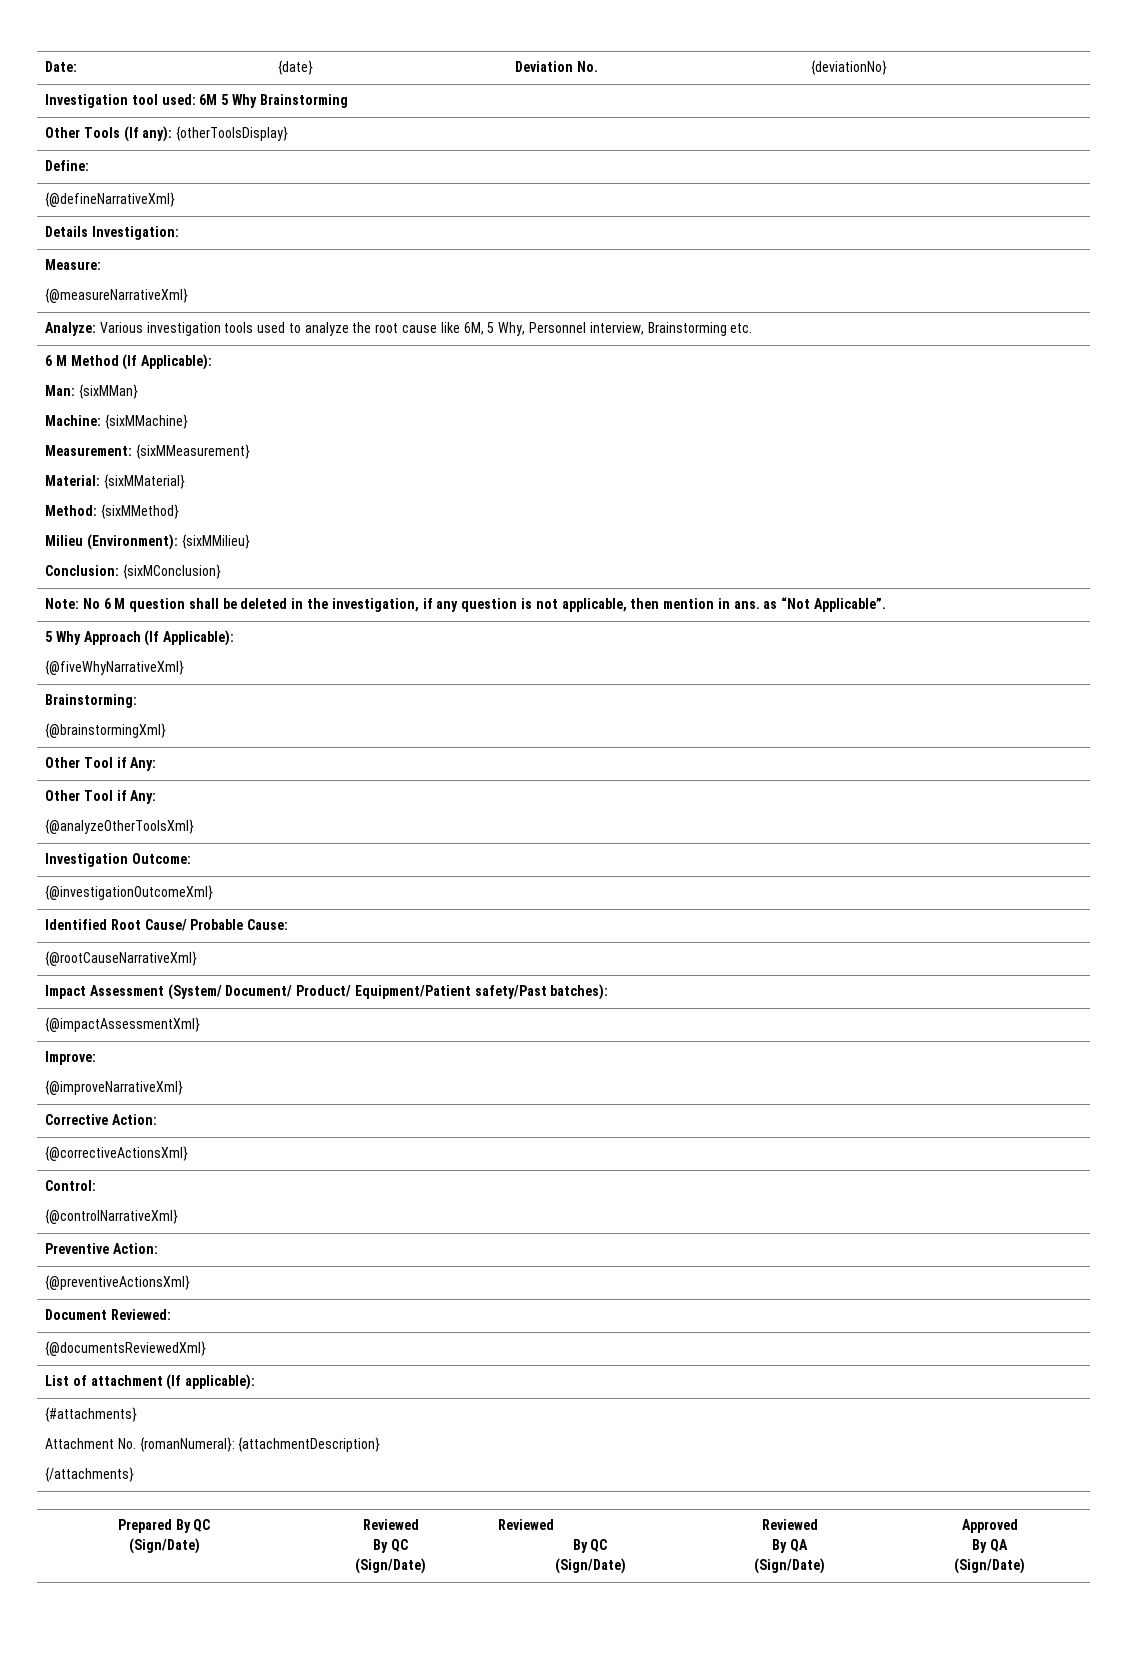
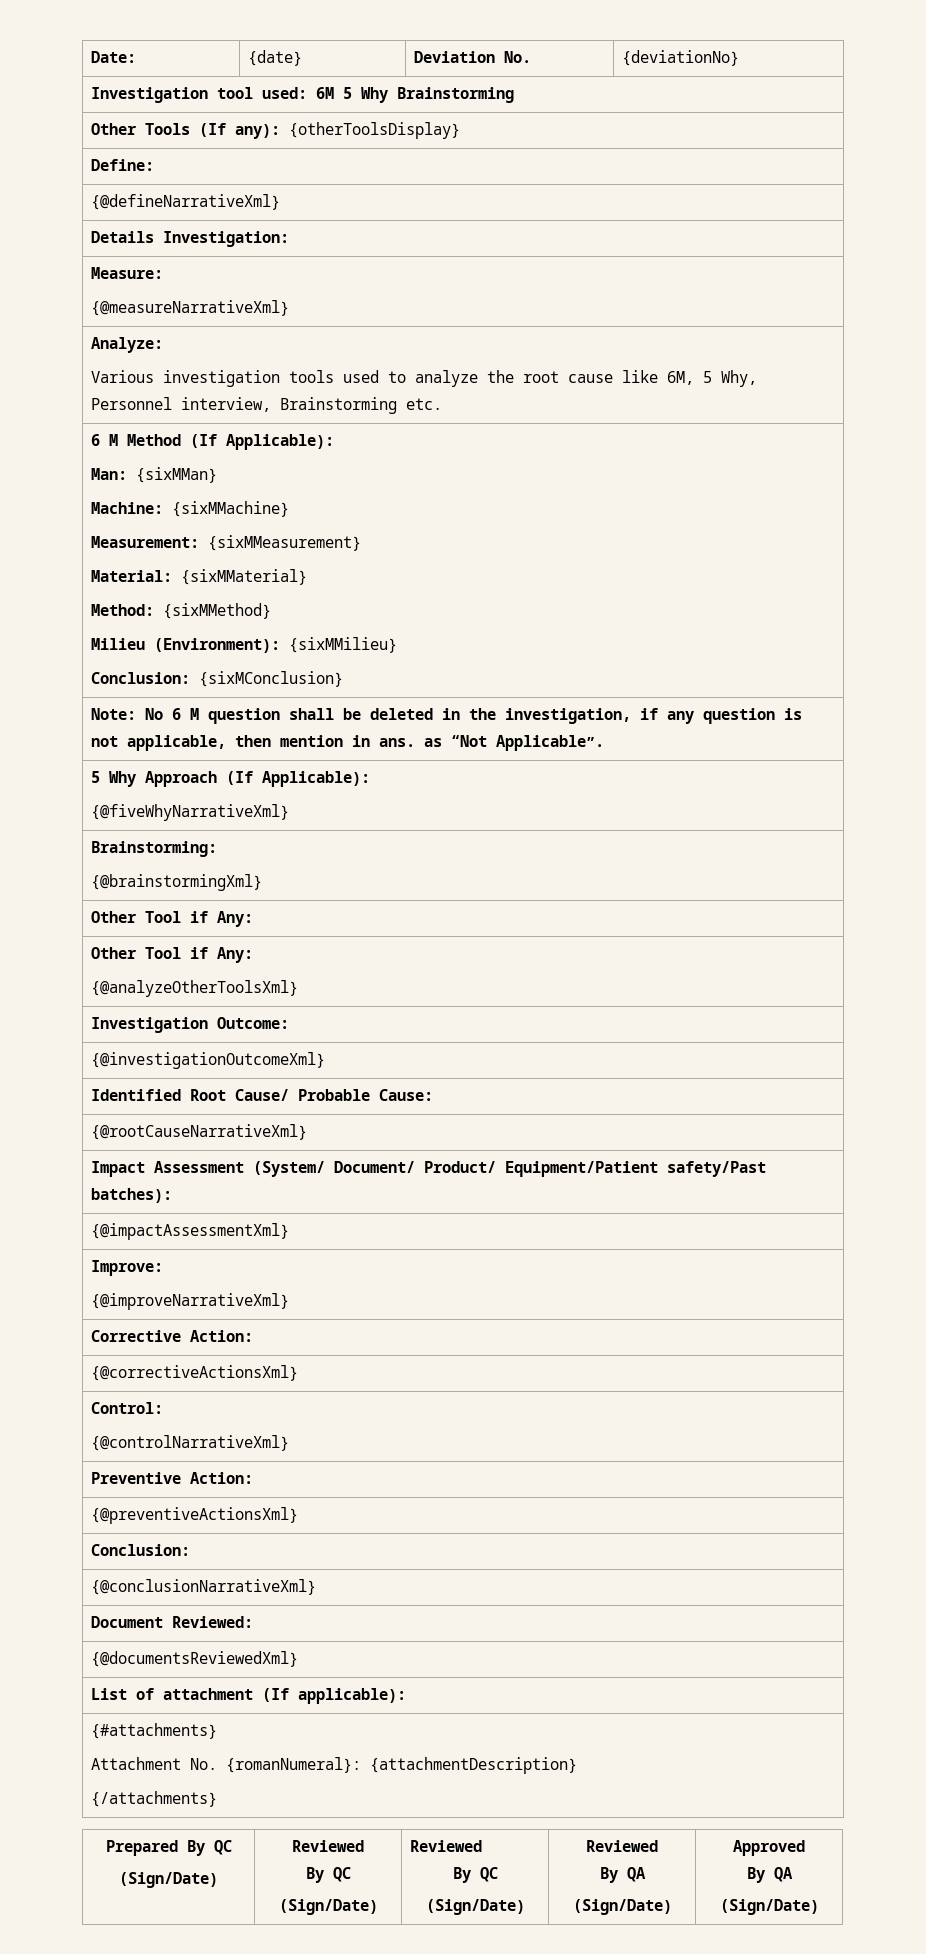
- Analyze: Various investigation tools used to analyze the root cause like 6M, 5 Why, Personnel interview, Brainstorming etc.
+ Analyze:
+ Various investigation tools used to analyze the root cause like 6M, 5 Why, Personnel interview, Brainstorming etc.
  {@preventiveActionsXml}
+ Conclusion:
+ {@conclusionNarrativeXml}

